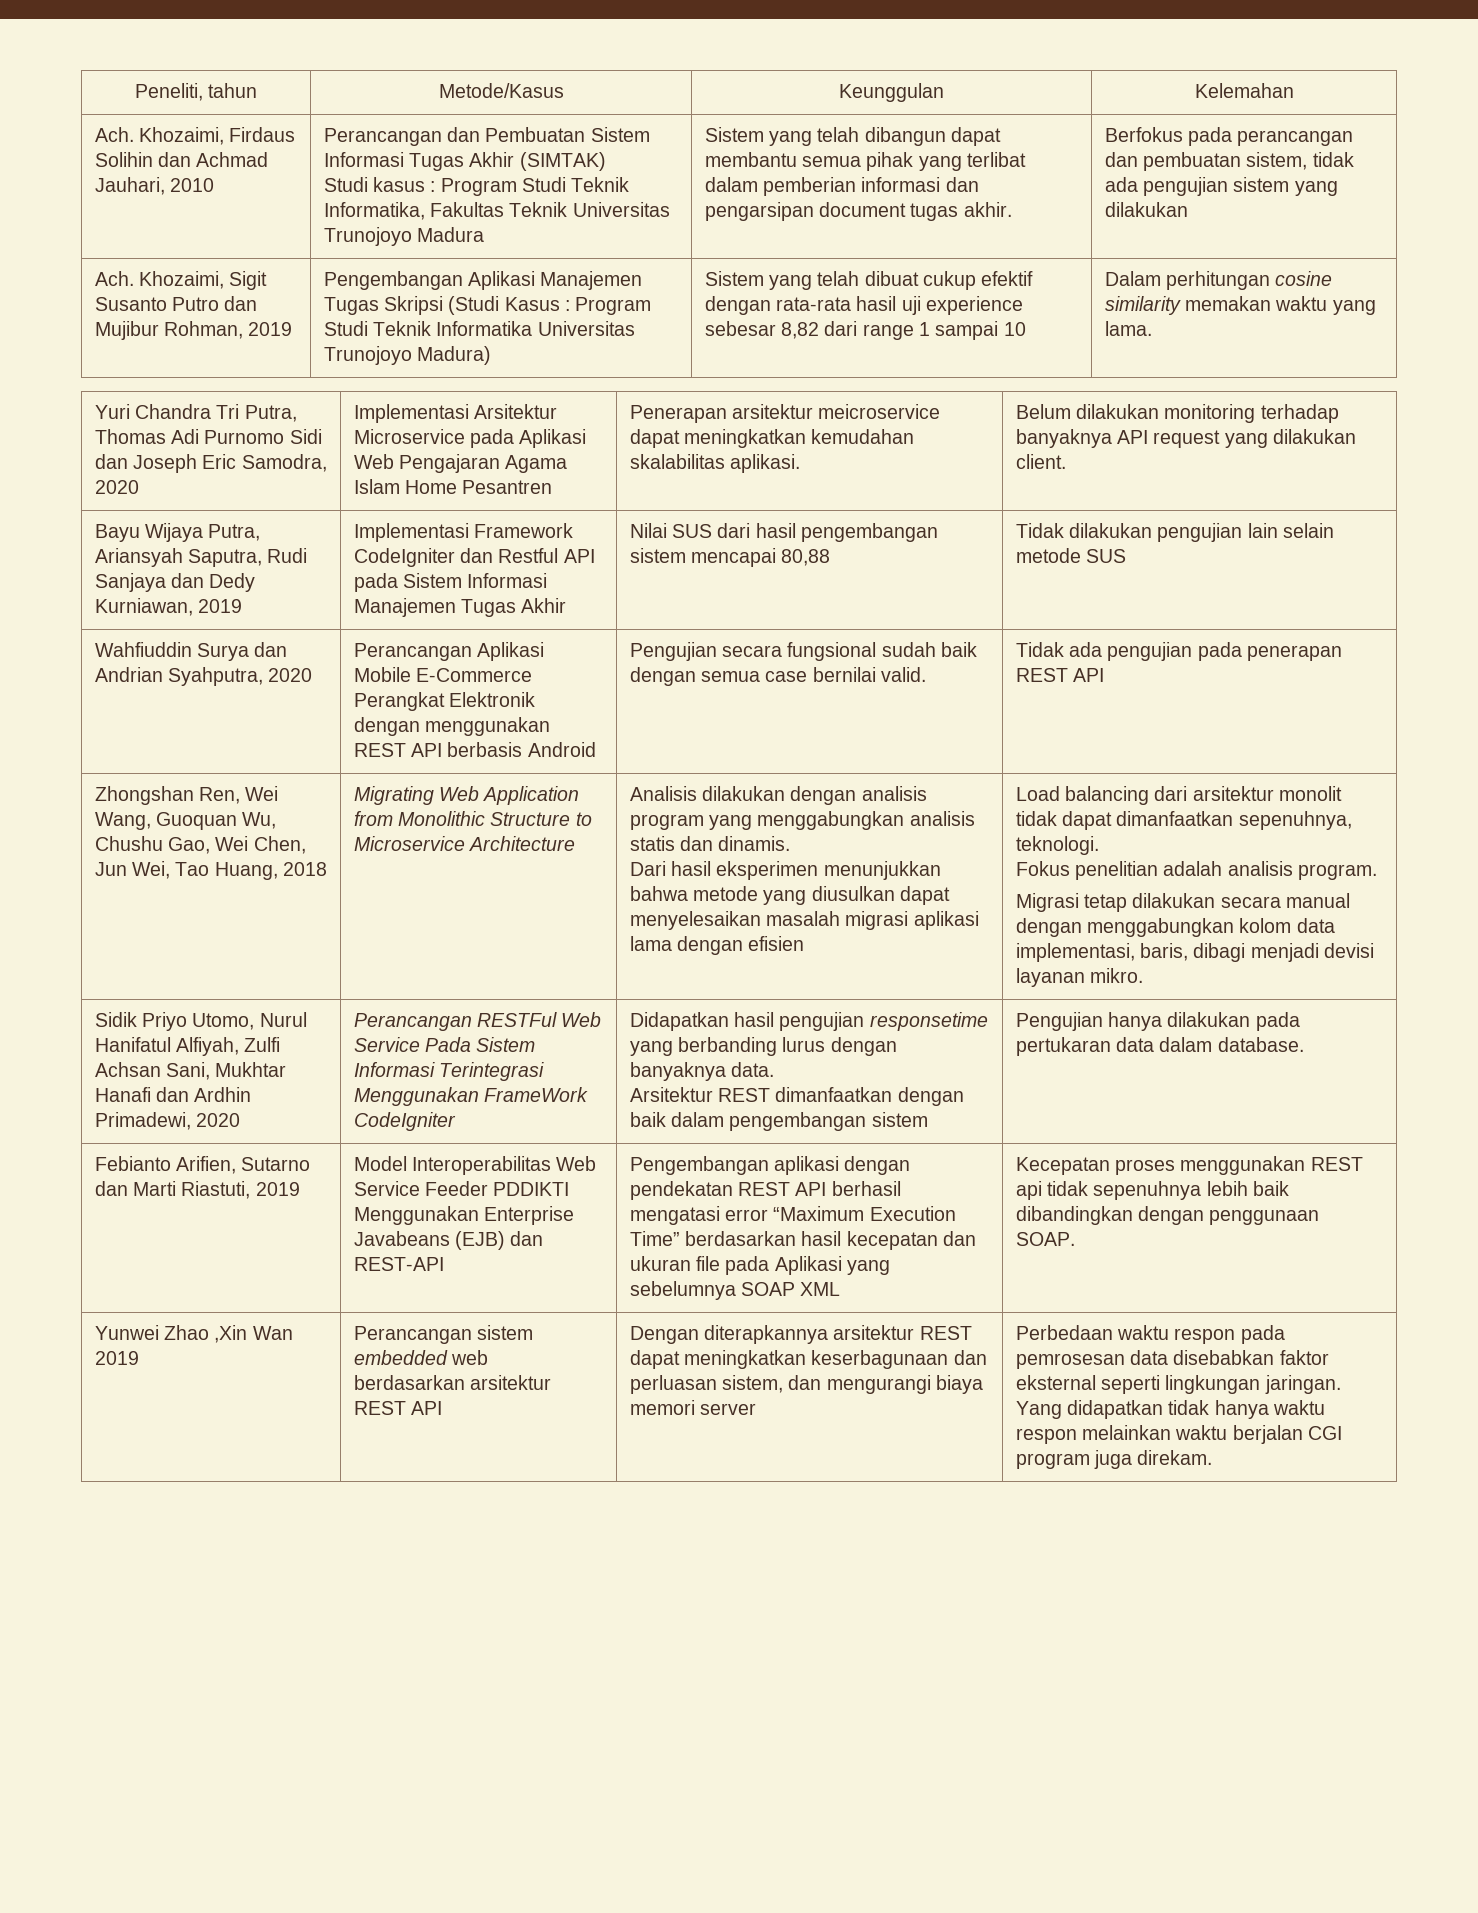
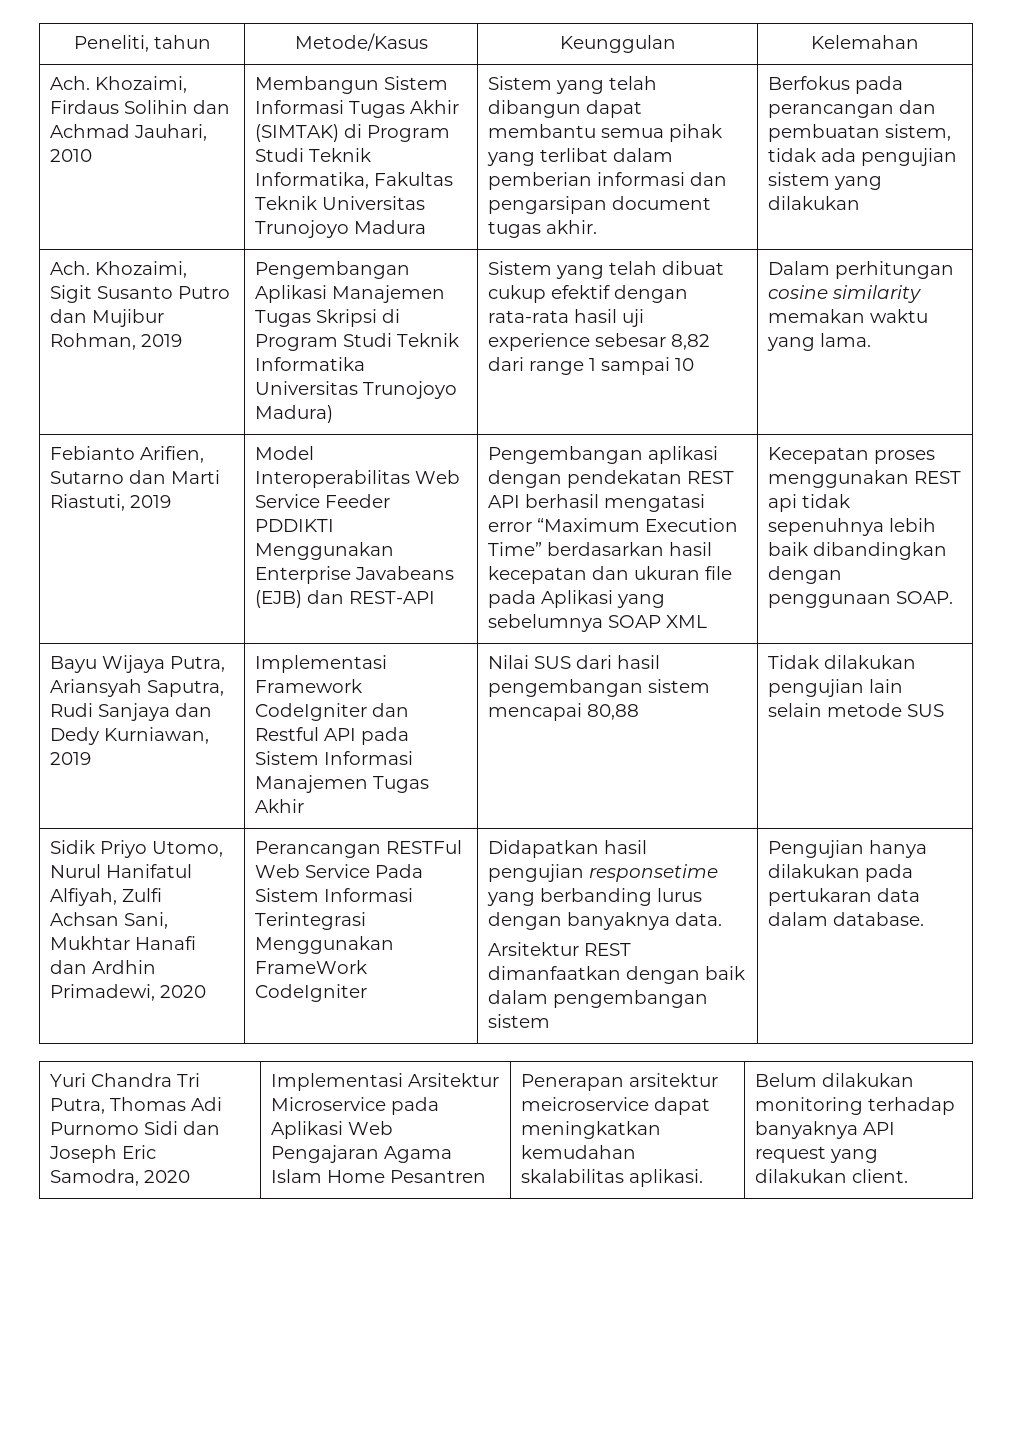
- Perancangan dan Pembuatan Sistem Informasi Tugas Akhir (SIMTAK)
- Studi kasus : Program Studi Teknik Informatika, Fakultas Teknik Universitas Trunojoyo Madura
+ Membangun Sistem Informasi Tugas Akhir (SIMTAK) di Program Studi Teknik Informatika, Fakultas Teknik Universitas Trunojoyo Madura
- Pengembangan Aplikasi Manajemen Tugas Skripsi (Studi Kasus : Program Studi Teknik Informatika Universitas Trunojoyo Madura)
+ Pengembangan Aplikasi Manajemen Tugas Skripsi di Program Studi Teknik Informatika Universitas Trunojoyo Madura)
- Yuri Chandra Tri Putra, Thomas Adi Purnomo Sidi dan Joseph Eric Samodra, 2020 | Implementasi Arsitektur Microservice pada Aplikasi Web Pengajaran Agama Islam Home Pesantren | Penerapan arsitektur meicroservice dapat meningkatkan kemudahan skalabilitas aplikasi. | Belum dilakukan monitoring terhadap banyaknya API request yang dilakukan client.
- Bayu Wijaya Putra, Ariansyah Saputra, Rudi Sanjaya dan Dedy Kurniawan, 2019 | Implementasi Framework CodeIgniter dan Restful API pada Sistem Informasi Manajemen Tugas Akhir | Nilai SUS dari hasil pengembangan sistem mencapai 80,88 | Tidak dilakukan pengujian lain selain metode SUS
- Wahfiuddin Surya dan Andrian Syahputra, 2020 | Perancangan Aplikasi Mobile E-Commerce Perangkat Elektronik dengan menggunakan REST API berbasis Android | Pengujian secara fungsional sudah baik dengan semua case bernilai valid. | Tidak ada pengujian pada penerapan REST API
- Zhongshan Ren, Wei Wang, Guoquan Wu, Chushu Gao, Wei Chen, Jun Wei, Tao Huang, 2018 | Migrating Web Application from Monolithic Structure to Microservice Architecture | Analisis dilakukan dengan analisis program yang menggabungkan analisis statis dan dinamis.
- Dari hasil eksperimen menunjukkan bahwa metode yang diusulkan dapat menyelesaikan masalah migrasi aplikasi lama dengan efisien | Load balancing dari arsitektur monolit tidak dapat dimanfaatkan sepenuhnya, teknologi.
- Fokus penelitian adalah analisis program.
- Migrasi tetap dilakukan secara manual dengan menggabungkan kolom data implementasi, baris, dibagi menjadi devisi layanan mikro.
- Sidik Priyo Utomo, Nurul Hanifatul Alfiyah, Zulfi Achsan Sani, Mukhtar Hanafi dan Ardhin Primadewi, 2020 | Perancangan RESTFul Web Service Pada Sistem Informasi Terintegrasi Menggunakan FrameWork CodeIgniter | Didapatkan hasil pengujian responsetime yang berbanding lurus dengan banyaknya data.
- Arsitektur REST dimanfaatkan dengan baik dalam pengembangan sistem | Pengujian hanya dilakukan pada pertukaran data dalam database.
- Yunwei Zhao ,Xin Wan 2019 | Perancangan sistem embedded web berdasarkan arsitektur REST API | Dengan diterapkannya arsitektur REST dapat meningkatkan keserbagunaan dan perluasan sistem, dan mengurangi biaya memori server | Perbedaan waktu respon pada pemrosesan data disebabkan faktor eksternal seperti lingkungan jaringan. Yang didapatkan tidak hanya waktu respon melainkan waktu berjalan CGI program juga direkam.
+ Bayu Wijaya Putra, Ariansyah Saputra, Rudi Sanjaya dan Dedy Kurniawan, 2019 | Implementasi Framework CodeIgniter dan Restful API pada Sistem Informasi Manajemen Tugas Akhir | Nilai SUS dari hasil pengembangan sistem mencapai 80,88 | Tidak dilakukan pengujian lain selain metode SUS
+ Sidik Priyo Utomo, Nurul Hanifatul Alfiyah, Zulfi Achsan Sani, Mukhtar Hanafi dan Ardhin Primadewi, 2020 | Perancangan RESTFul Web Service Pada Sistem Informasi Terintegrasi Menggunakan FrameWork CodeIgniter | Didapatkan hasil pengujian responsetime yang berbanding lurus dengan banyaknya data.
+ Arsitektur REST dimanfaatkan dengan baik dalam pengembangan sistem | Pengujian hanya dilakukan pada pertukaran data dalam database.
+ Yuri Chandra Tri Putra, Thomas Adi Purnomo Sidi dan Joseph Eric Samodra, 2020 | Implementasi Arsitektur Microservice pada Aplikasi Web Pengajaran Agama Islam Home Pesantren | Penerapan arsitektur meicroservice dapat meningkatkan kemudahan skalabilitas aplikasi. | Belum dilakukan monitoring terhadap banyaknya API request yang dilakukan client.

